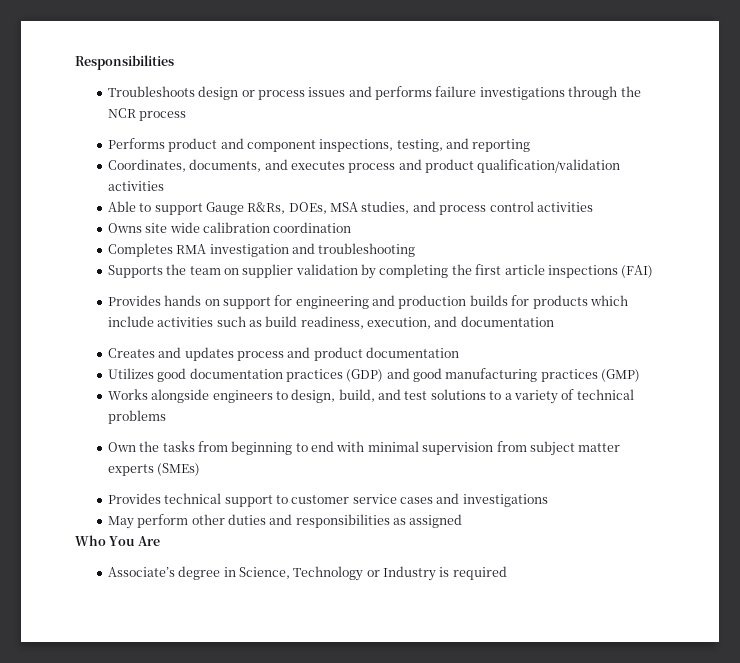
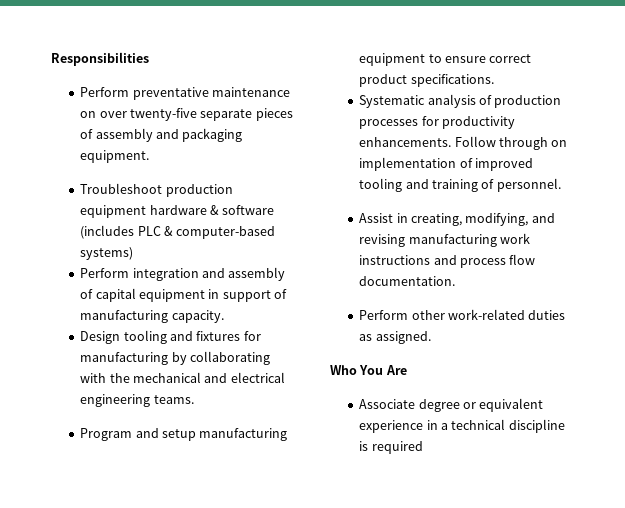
- Troubleshoots design or process issues and performs failure investigations through the NCR process
- Performs product and component inspections, testing, and reporting
- Coordinates, documents, and executes process and product qualification/validation activities
- Able to support Gauge R&Rs, DOEs, MSA studies, and process control activities
- Owns site wide calibration coordination
- Completes RMA investigation and troubleshooting
- Supports the team on supplier validation by completing the first article inspections (FAI)
- Provides hands on support for engineering and production builds for products which include activities such as build readiness, execution, and documentation
- Creates and updates process and product documentation
- Utilizes good documentation practices (GDP) and good manufacturing practices (GMP)
- Works alongside engineers to design, build, and test solutions to a variety of technical problems
- Own the tasks from beginning to end with minimal supervision from subject matter experts (SMEs)
- Provides technical support to customer service cases and investigations
- May perform other duties and responsibilities as assigned
+ Perform preventative maintenance on over twenty-five separate pieces of assembly and packaging equipment.
+ Troubleshoot production equipment hardware & software (includes PLC & computer-based systems)
+ Perform integration and assembly of capital equipment in support of manufacturing capacity.
+ Design tooling and fixtures for manufacturing by collaborating with the mechanical and electrical engineering teams.
+ Program and setup manufacturing equipment to ensure correct product specifications.
+ Systematic analysis of production processes for productivity enhancements. Follow through on implementation of improved tooling and training of personnel.
+ Assist in creating, modifying, and revising manufacturing work instructions and process flow documentation.
+ Perform other work-related duties as assigned.
  Who You Are
- Associate’s degree in Science, Technology or Industry is required
+ Associate degree or equivalent experience in a technical discipline is required

